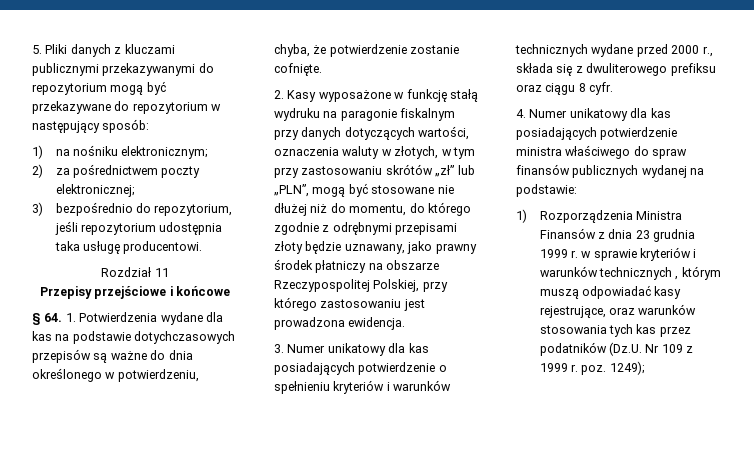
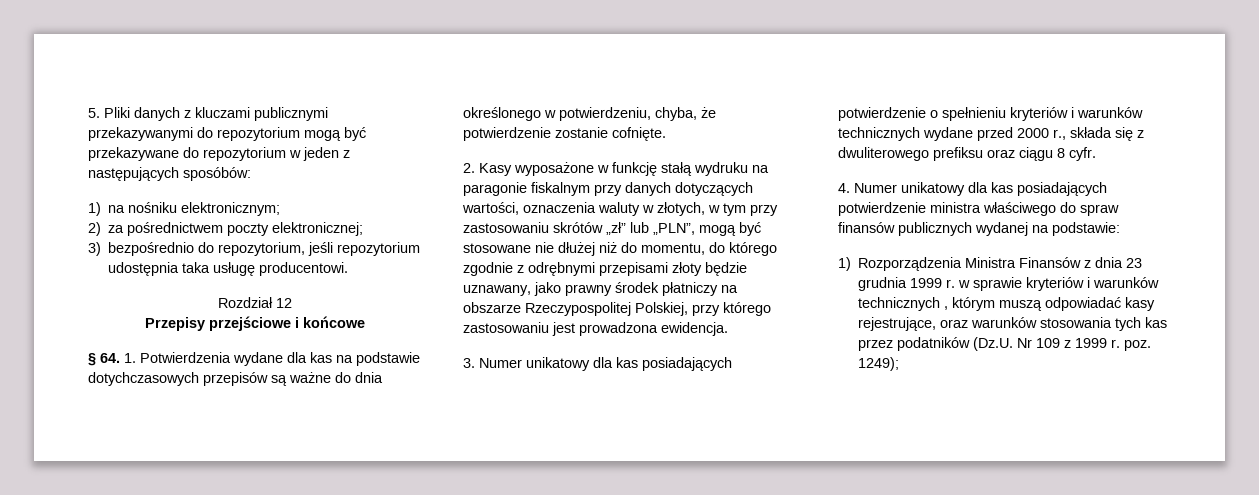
- 5. Pliki danych z kluczami publicznymi przekazywanymi do repozytorium mogą być przekazywane do repozytorium w następujący sposób:
+ 5. Pliki danych z kluczami publicznymi przekazywanymi do repozytorium mogą być przekazywane do repozytorium w jeden z następujących sposóbów:
- Rozdział 11
+ Rozdział 12

